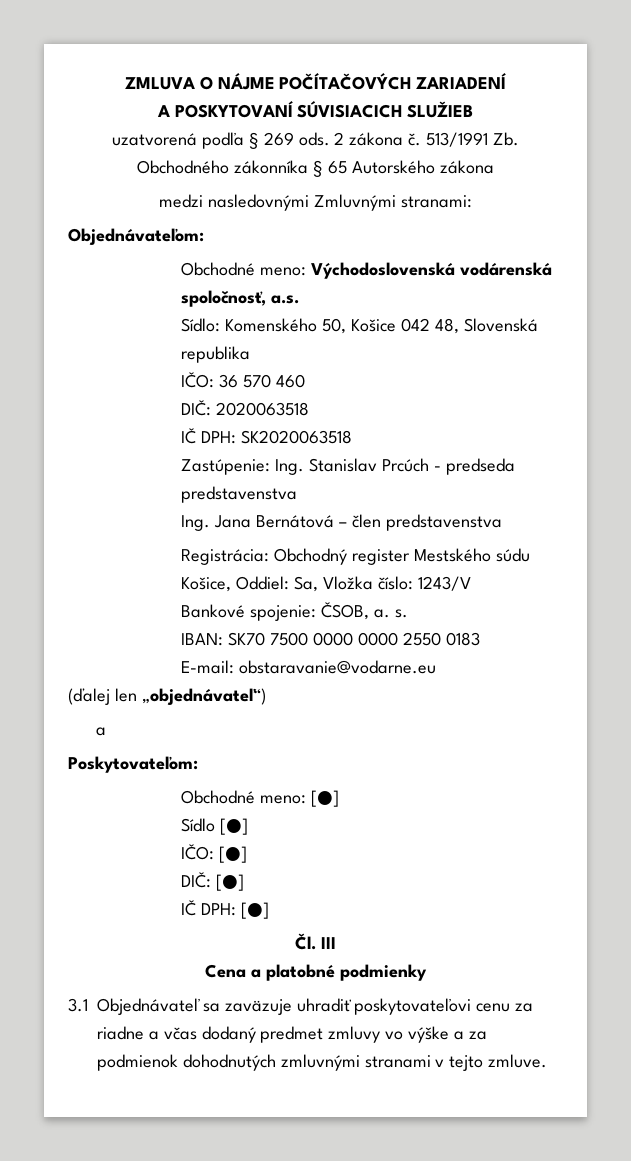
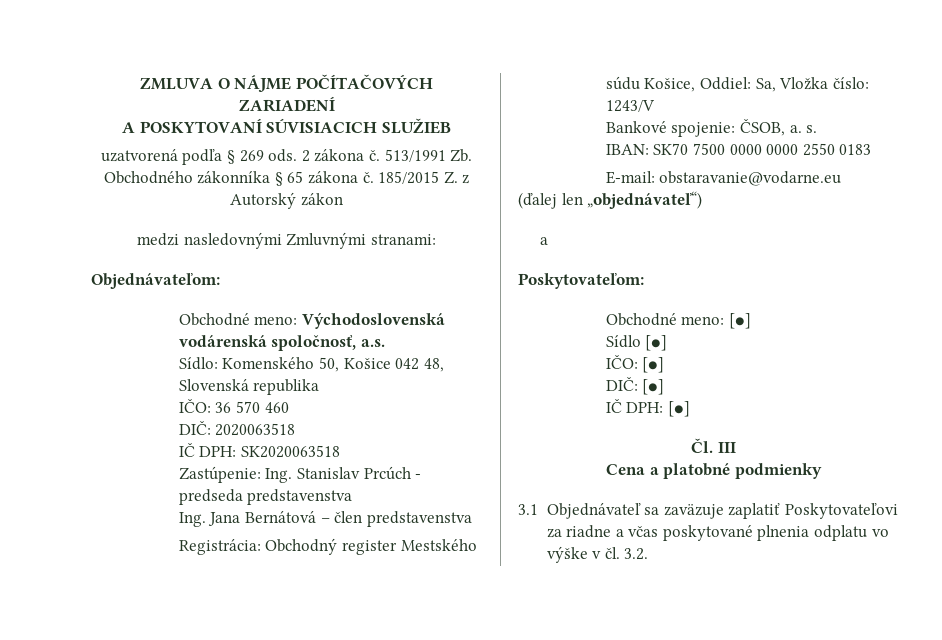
- 513/1991 Zb. Obchodného zákonníka § 65 Autorského zákona
+ 513/1991 Zb. Obchodného zákonníka § 65 zákona č. 185/2015 Z. z Autorský zákon
- 3.1 Objednávateľ sa zaväzuje uhradiť poskytovateľovi cenu za riadne a včas dodaný predmet zmluvy vo výške a za podmienok dohodnutých zmluvnými stranami v tejto zmluve.
+ 3.1 Objednávateľ sa zaväzuje zaplatiť Poskytovateľovi za riadne a včas poskytované plnenia odplatu vo výške v čl. 3.2.

